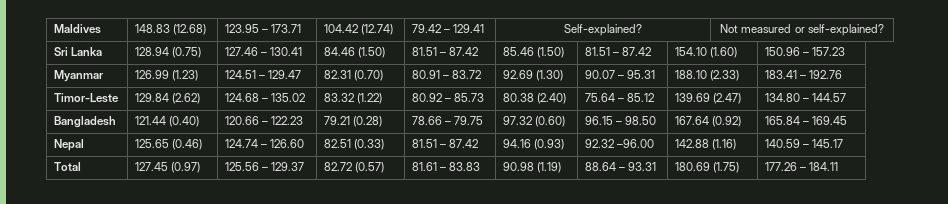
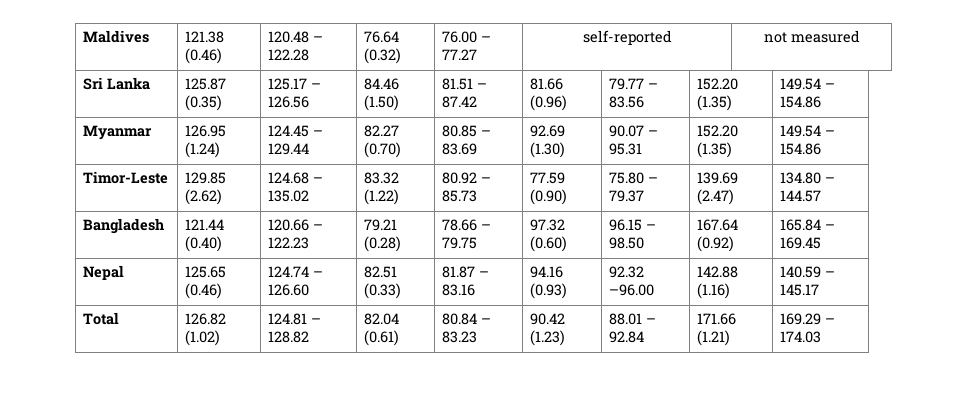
- Maldives | 148.83 (12.68) | 123.95 – 173.71 | 104.42 (12.74) | 79.42 – 129.41 | Self-explained? | Not measured or self-explained?
+ Maldives | 121.38 (0.46) | 120.48 – 122.28 | 76.64 (0.32) | 76.00 – 77.27 | self-reported | not measured
- Sri Lanka | 128.94 (0.75) | 127.46 – 130.41 | 84.46 (1.50) | 81.51 – 87.42 | 85.46 (1.50) | 81.51 – 87.42 | 154.10 (1.60) | 150.96 – 157.23
- Myanmar | 126.99 (1.23) | 124.51 – 129.47 | 82.31 (0.70) | 80.91 – 83.72 | 92.69 (1.30) | 90.07 – 95.31 | 188.10 (2.33) | 183.41 – 192.76
+ Sri Lanka | 125.87 (0.35) | 125.17 – 126.56 | 84.46 (1.50) | 81.51 – 87.42 | 81.66 (0.96) | 79.77 – 83.56 | 152.20 (1.35) | 149.54 – 154.86
+ Myanmar | 126.95 (1.24) | 124.45 – 129.44 | 82.27 (0.70) | 80.85 – 83.69 | 92.69 (1.30) | 90.07 – 95.31 | 152.20 (1.35) | 149.54 – 154.86
- Timor-Leste | 129.84 (2.62) | 124.68 – 135.02 | 83.32 (1.22) | 80.92 – 85.73 | 80.38 (2.40) | 75.64 – 85.12 | 139.69 (2.47) | 134.80 – 144.57
+ Timor-Leste | 129.85 (2.62) | 124.68 – 135.02 | 83.32 (1.22) | 80.92 – 85.73 | 77.59 (0.90) | 75.80 – 79.37 | 139.69 (2.47) | 134.80 – 144.57
- Nepal | 125.65 (0.46) | 124.74 – 126.60 | 82.51 (0.33) | 81.51 – 87.42 | 94.16 (0.93) | 92.32 –96.00 | 142.88 (1.16) | 140.59 – 145.17
+ Nepal | 125.65 (0.46) | 124.74 – 126.60 | 82.51 (0.33) | 81.87 – 83.16 | 94.16 (0.93) | 92.32 –96.00 | 142.88 (1.16) | 140.59 – 145.17
- Total | 127.45 (0.97) | 125.56 – 129.37 | 82.72 (0.57) | 81.61 – 83.83 | 90.98 (1.19) | 88.64 – 93.31 | 180.69 (1.75) | 177.26 – 184.11
+ Total | 126.82 (1.02) | 124.81 – 128.82 | 82.04 (0.61) | 80.84 – 83.23 | 90.42 (1.23) | 88.01 – 92.84 | 171.66 (1.21) | 169.29 – 174.03

